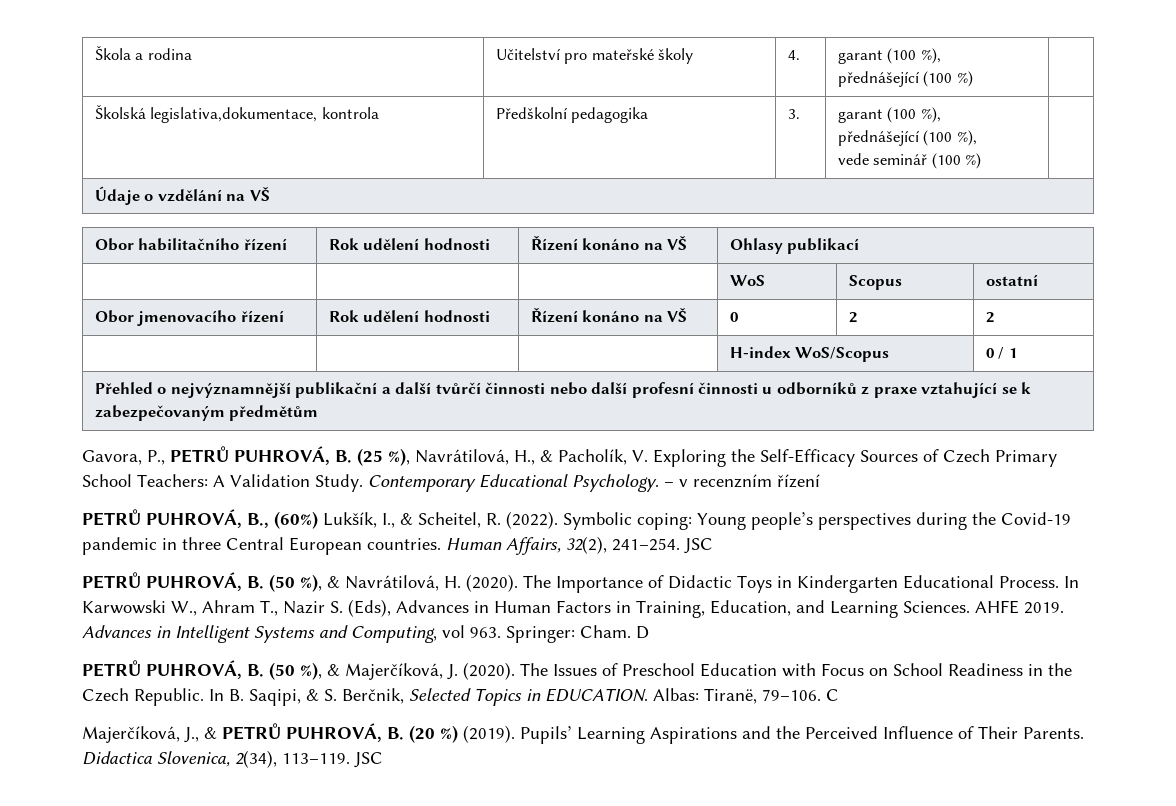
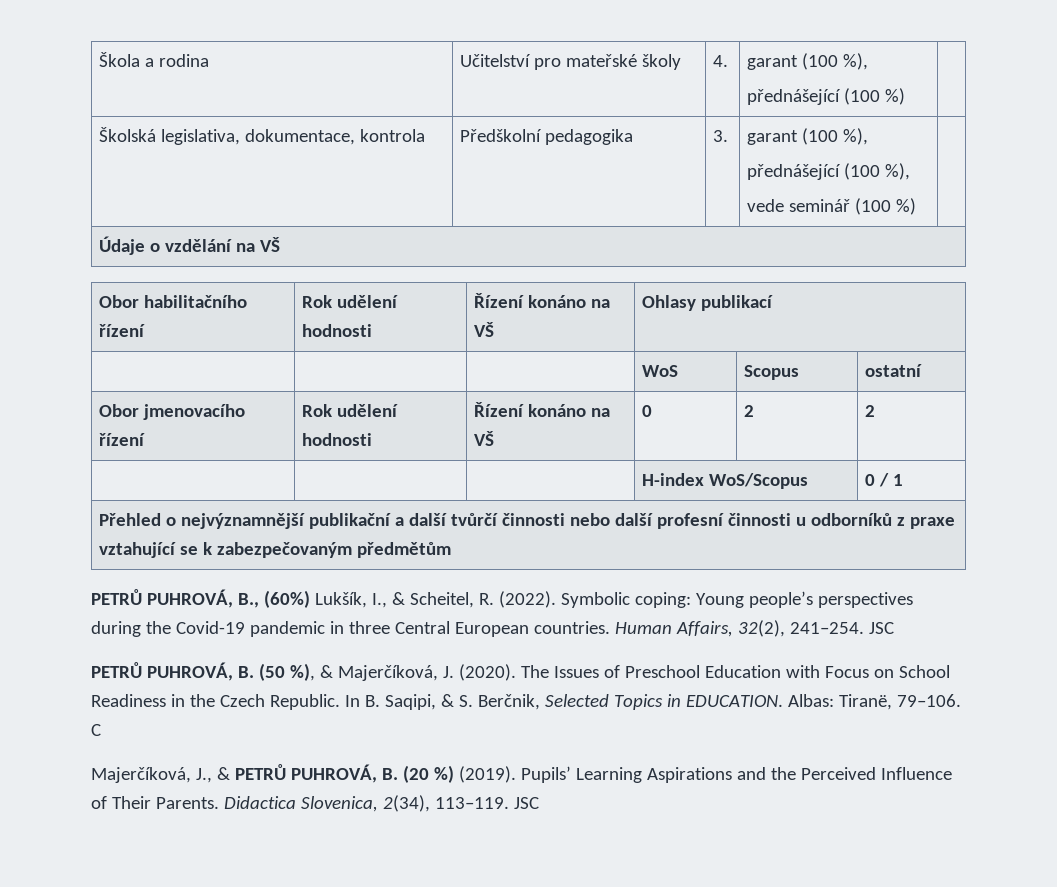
- Školská legislativa,dokumentace, kontrola | Předškolní pedagogika | 3. | garant (100 %),
+ Školská legislativa, dokumentace, kontrola | Předškolní pedagogika | 3. | garant (100 %),
- Gavora, P., PETRŮ PUHROVÁ, B. (25 %), Navrátilová, H., & Pacholík, V. Exploring the Self-Efficacy Sources of Czech Primary School Teachers: A Validation Study. Contemporary Educational Psychology. – v recenzním řízení
- PETRŮ PUHROVÁ, B. (50 %), & Navrátilová, H. (2020). The Importance of Didactic Toys in Kindergarten Educational Process. In Karwowski W., Ahram T., Nazir S. (Eds), Advances in Human Factors in Training, Education, and Learning Sciences. AHFE 2019. Advances in Intelligent Systems and Computing, vol 963. Springer: Cham. D

